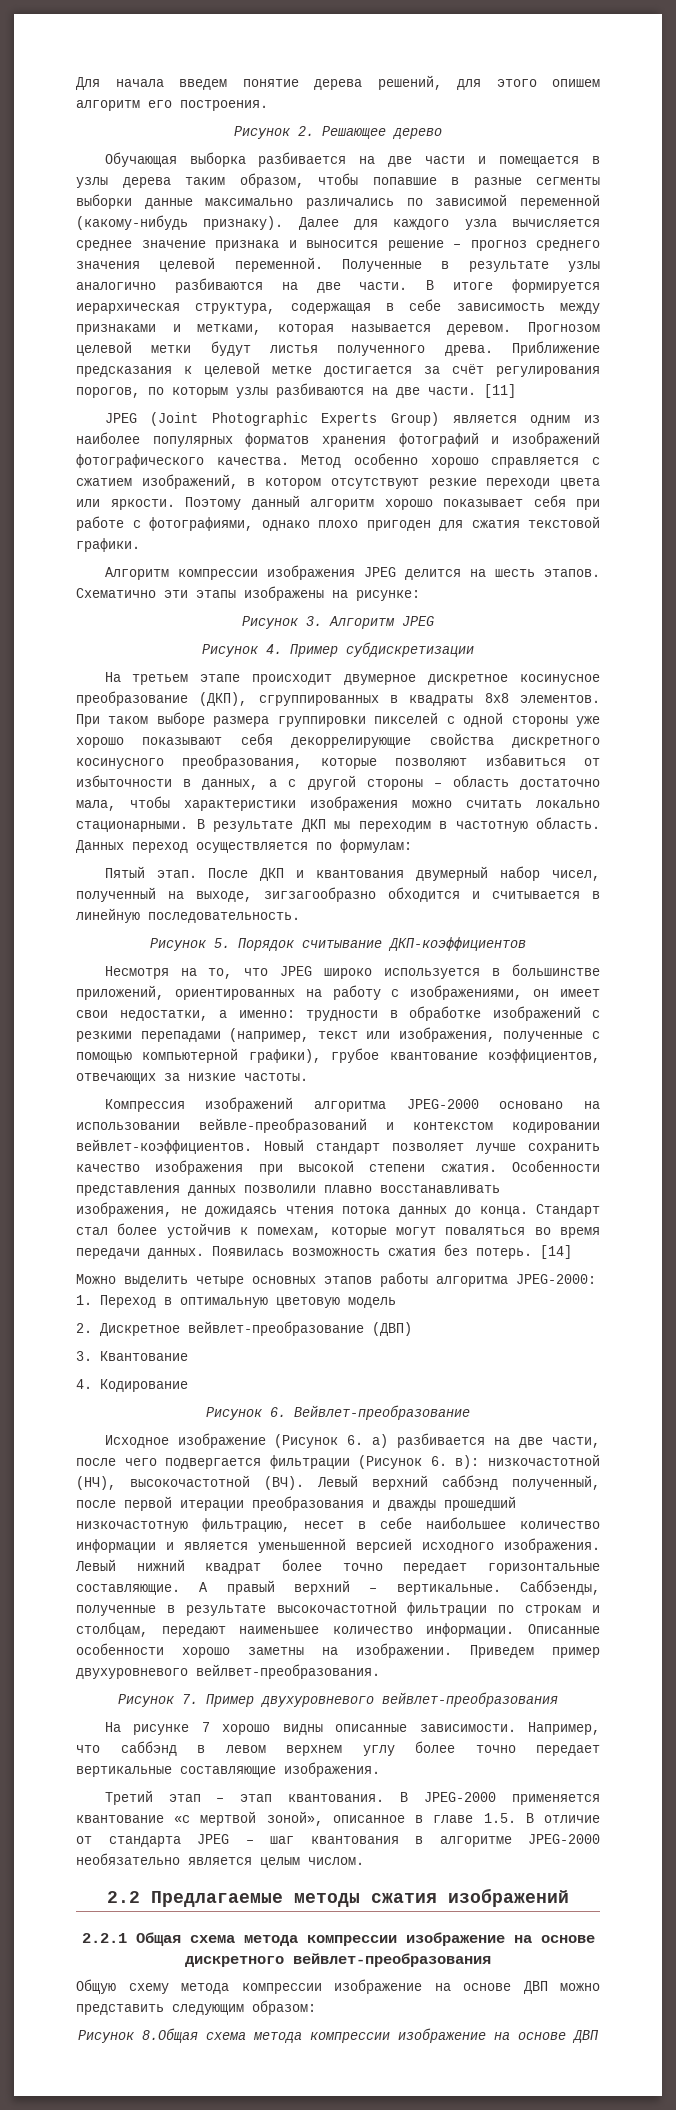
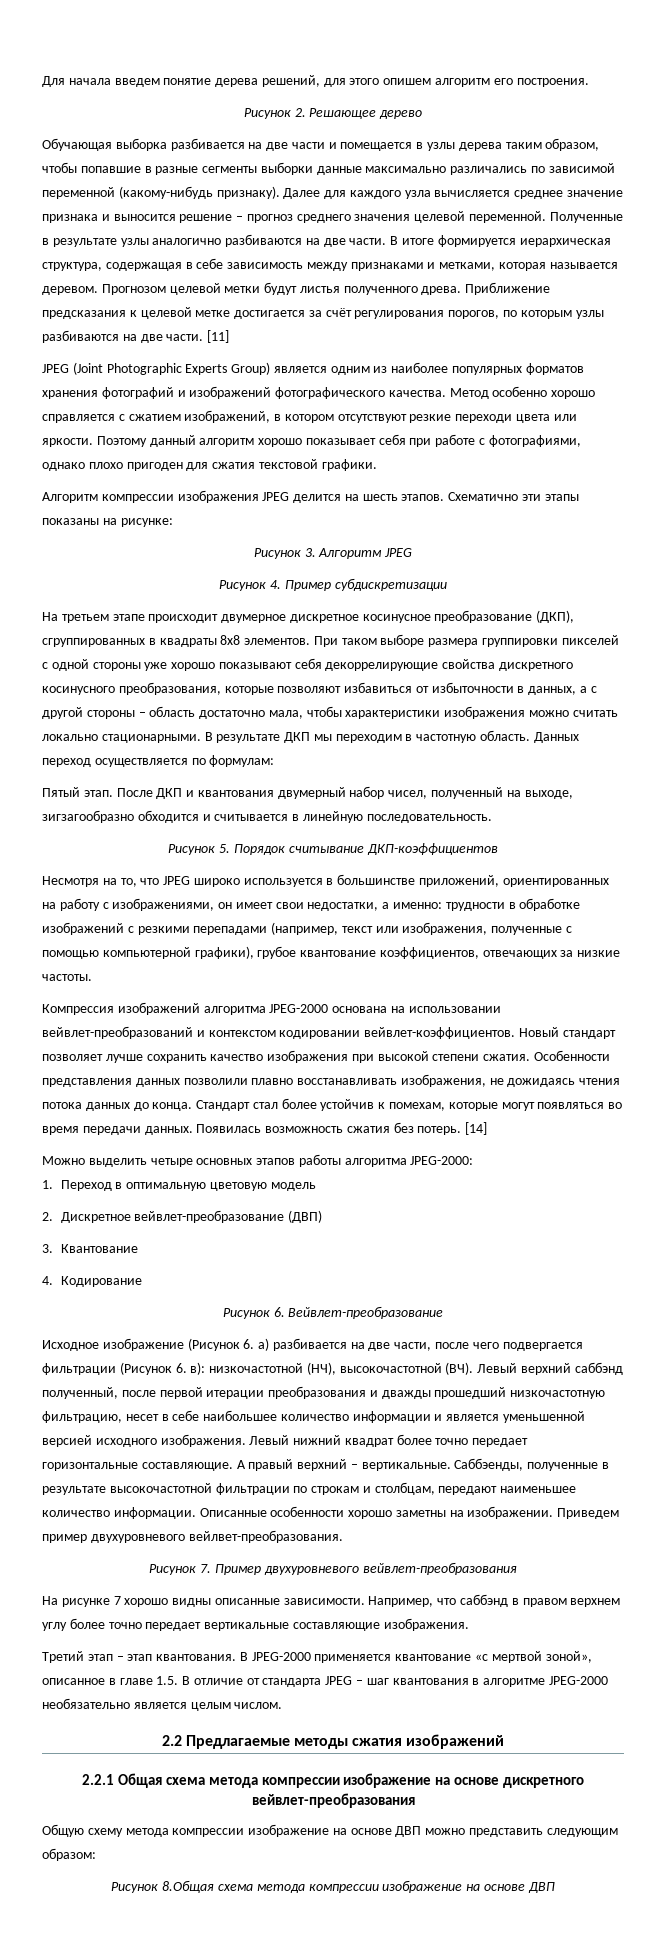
- Схематично эти этапы изображены на рисунке:
+ Схематично эти этапы показаны на рисунке:
- Компрессия изображений алгоритма JPEG-2000 основано на использовании вейвле-преобразований и контекстом кодировании вейвлет-коэффициентов.
+ Компрессия изображений алгоритма JPEG-2000 основана на использовании вейвлет-преобразований и контекстом кодировании вейвлет-коэффициентов.
- Стандарт стал более устойчив к помехам, которые могут поваляться во время передачи данных.
+ Стандарт стал более устойчив к помехам, которые могут появляться во время передачи данных.
- Например, что саббэнд в левом верхнем углу более точно передает вертикальные составляющие изображения.
+ Например, что саббэнд в правом верхнем углу более точно передает вертикальные составляющие изображения.

